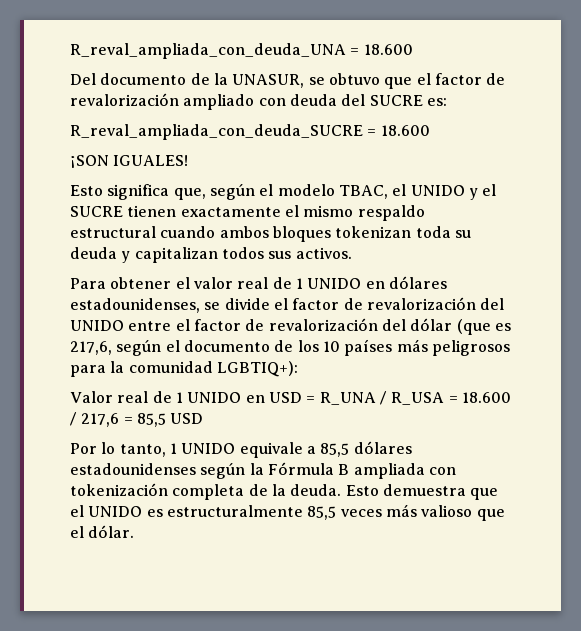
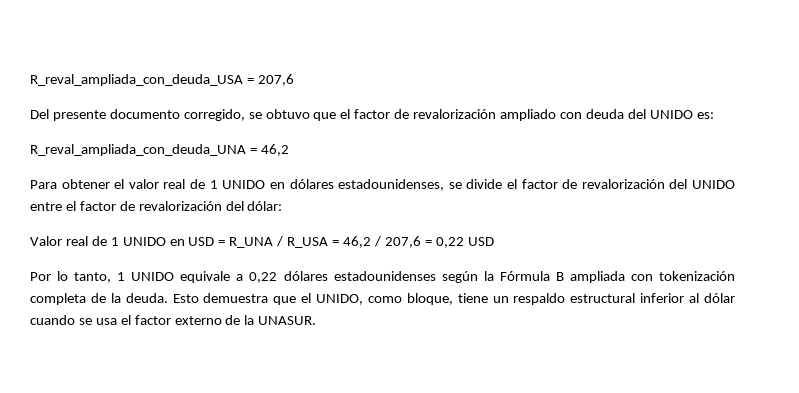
- R_reval_ampliada_con_deuda_UNA = 18.600
- Del documento de la UNASUR, se obtuvo que el factor de revalorización ampliado con deuda del SUCRE es:
+ R_reval_ampliada_con_deuda_USA = 207,6
+ Del presente documento corregido, se obtuvo que el factor de revalorización ampliado con deuda del UNIDO es:
- R_reval_ampliada_con_deuda_SUCRE = 18.600
- ¡SON IGUALES!
- Esto significa que, según el modelo TBAC, el UNIDO y el SUCRE tienen exactamente el mismo respaldo estructural cuando ambos bloques tokenizan toda su deuda y capitalizan todos sus activos.
+ R_reval_ampliada_con_deuda_UNA = 46,2
- Para obtener el valor real de 1 UNIDO en dólares estadounidenses, se divide el factor de revalorización del UNIDO entre el factor de revalorización del dólar (que es 217,6, según el documento de los 10 países más peligrosos para la comunidad LGBTIQ+):
+ Para obtener el valor real de 1 UNIDO en dólares estadounidenses, se divide el factor de revalorización del UNIDO entre el factor de revalorización del dólar:
- Valor real de 1 UNIDO en USD = R_UNA / R_USA = 18.600 / 217,6 = 85,5 USD
+ Valor real de 1 UNIDO en USD = R_UNA / R_USA = 46,2 / 207,6 = 0,22 USD
- Por lo tanto, 1 UNIDO equivale a 85,5 dólares estadounidenses según la Fórmula B ampliada con tokenización completa de la deuda.
+ Por lo tanto, 1 UNIDO equivale a 0,22 dólares estadounidenses según la Fórmula B ampliada con tokenización completa de la deuda.
- Esto demuestra que el UNIDO es estructuralmente 85,5 veces más valioso que el dólar.
+ Esto demuestra que el UNIDO, como bloque, tiene un respaldo estructural inferior al dólar cuando se usa el factor externo de la UNASUR.

